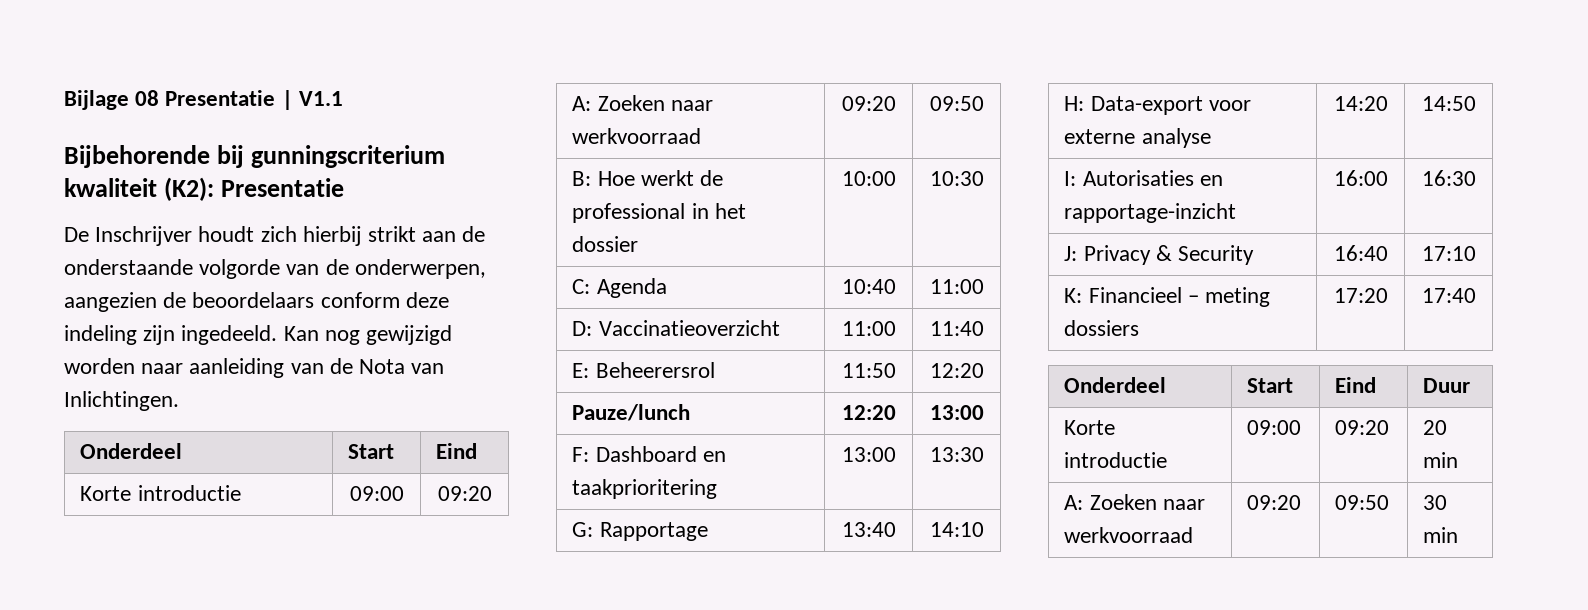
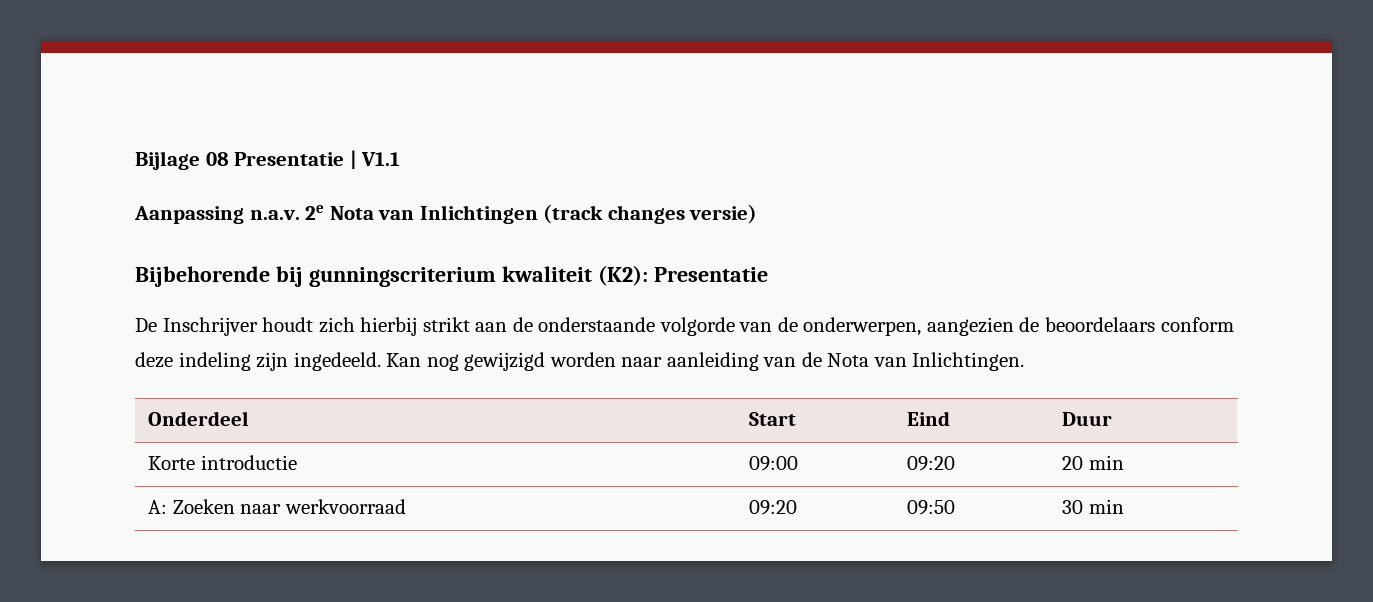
+ Aanpassing n.a.v. 2e Nota van Inlichtingen (track changes versie)
  Kan nog gewijzigd worden naar aanleiding van de Nota van Inlichtingen.
- Onderdeel | Start | Eind
- Korte introductie | 09:00 | 09:20
- A: Zoeken naar werkvoorraad | 09:20 | 09:50
- B: Hoe werkt de professional in het dossier | 10:00 | 10:30
- C: Agenda | 10:40 | 11:00
- D: Vaccinatieoverzicht | 11:00 | 11:40
- E: Beheerersrol | 11:50 | 12:20
- Pauze/lunch | 12:20 | 13:00
- F: Dashboard en taakprioritering | 13:00 | 13:30
- G: Rapportage | 13:40 | 14:10
- H: Data-export voor externe analyse | 14:20 | 14:50
- I: Autorisaties en rapportage-inzicht | 16:00 | 16:30
- J: Privacy & Security | 16:40 | 17:10
- K: Financieel – meting dossiers | 17:20 | 17:40

